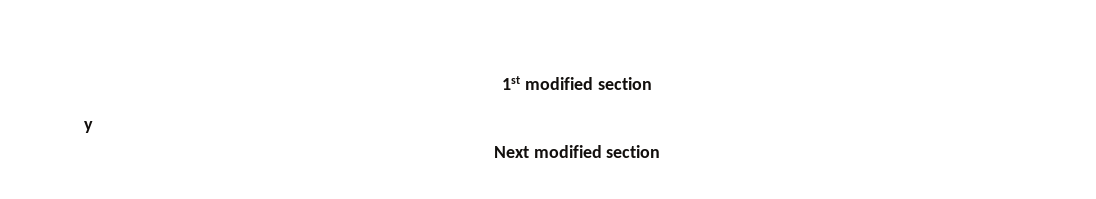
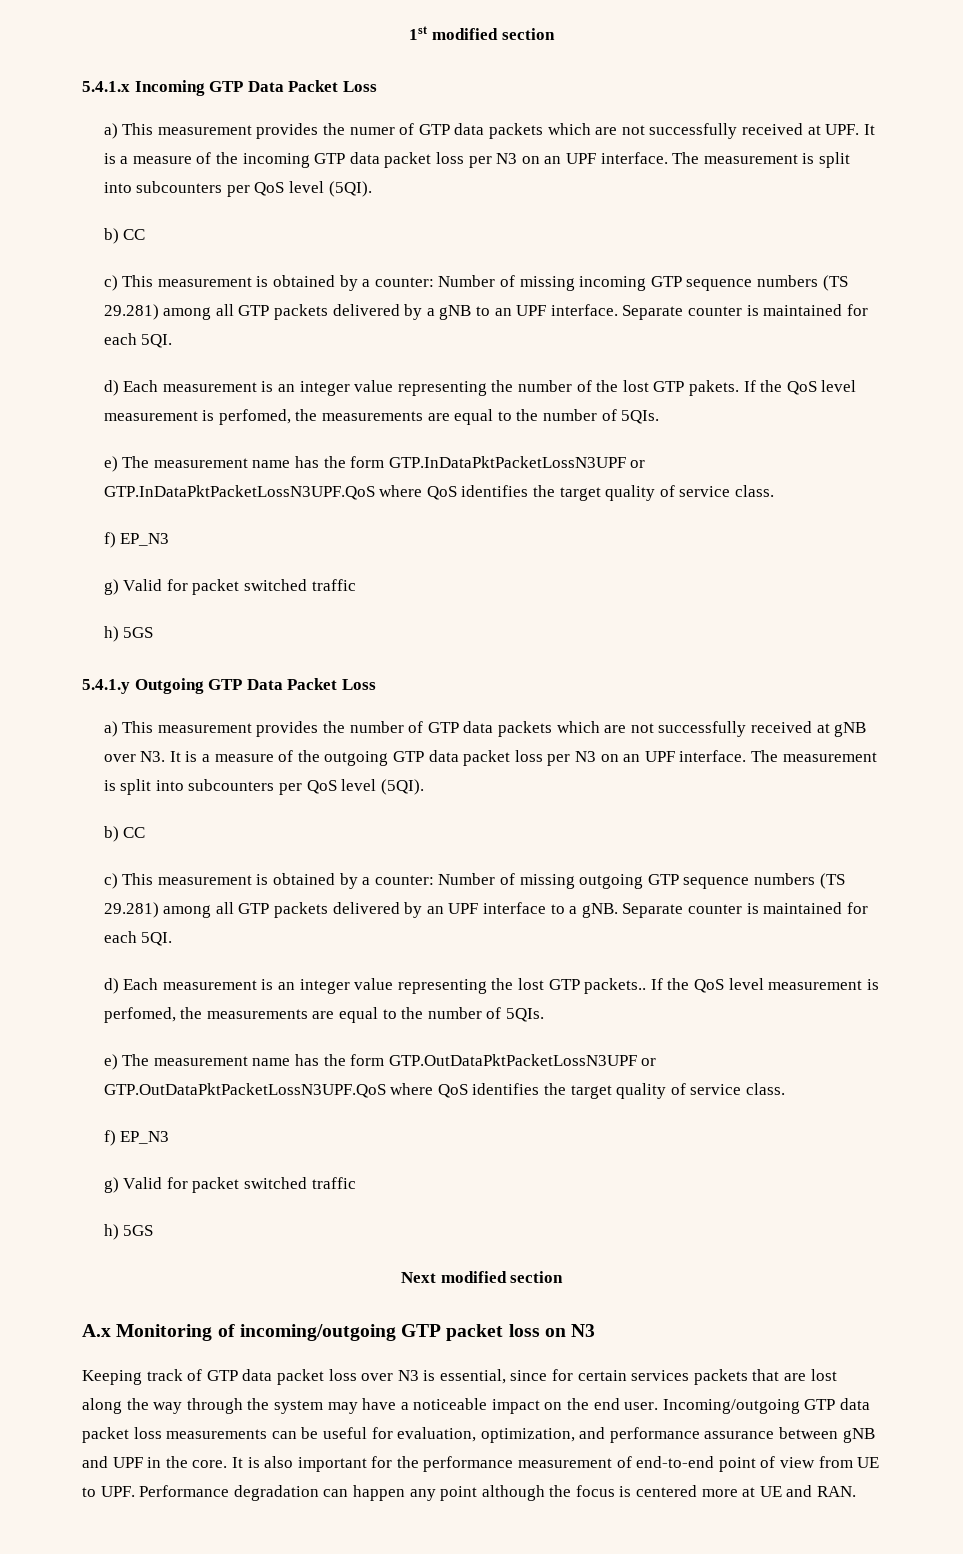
- y
+ 5.4.1.x Incoming GTP Data Packet Loss
+ a) This measurement provides the numer of GTP data packets which are not successfully received at UPF. It is a measure of the incoming GTP data packet loss per N3 on an UPF interface. The measurement is split into subcounters per QoS level (5QI).
+ b) CC
+ c) This measurement is obtained by a counter: Number of missing incoming GTP sequence numbers (TS 29.281) among all GTP packets delivered by a gNB to an UPF interface. Separate counter is maintained for each 5QI.
+ d) Each measurement is an integer value representing the number of the lost GTP pakets. If the QoS level measurement is perfomed, the measurements are equal to the number of 5QIs.
+ e) The measurement name has the form GTP.InDataPktPacketLossN3UPF or GTP.InDataPktPacketLossN3UPF.QoS where QoS identifies the target quality of service class.
+ f) EP_N3
+ g) Valid for packet switched traffic
+ h) 5GS
+ 5.4.1.y Outgoing GTP Data Packet Loss
+ a) This measurement provides the number of GTP data packets which are not successfully received at gNB over N3. It is a measure of the outgoing GTP data packet loss per N3 on an UPF interface. The measurement is split into subcounters per QoS level (5QI).
+ b) CC
+ c) This measurement is obtained by a counter: Number of missing outgoing GTP sequence numbers (TS 29.281) among all GTP packets delivered by an UPF interface to a gNB. Separate counter is maintained for each 5QI.
+ d) Each measurement is an integer value representing the lost GTP packets.. If the QoS level measurement is perfomed, the measurements are equal to the number of 5QIs.
+ e) The measurement name has the form GTP.OutDataPktPacketLossN3UPF or GTP.OutDataPktPacketLossN3UPF.QoS where QoS identifies the target quality of service class.
+ f) EP_N3
+ g) Valid for packet switched traffic
+ h) 5GS
  Next modified section
+ A.x Monitoring of incoming/outgoing GTP packet loss on N3
+ Keeping track of GTP data packet loss over N3 is essential, since for certain services packets that are lost along the way through the system may have a noticeable impact on the end user. Incoming/outgoing GTP data packet loss measurements can be useful for evaluation, optimization, and performance assurance between gNB and UPF in the core. It is also important for the performance measurement of end-to-end point of view from UE to UPF. Performance degradation can happen any point although the focus is centered more at UE and RAN.

